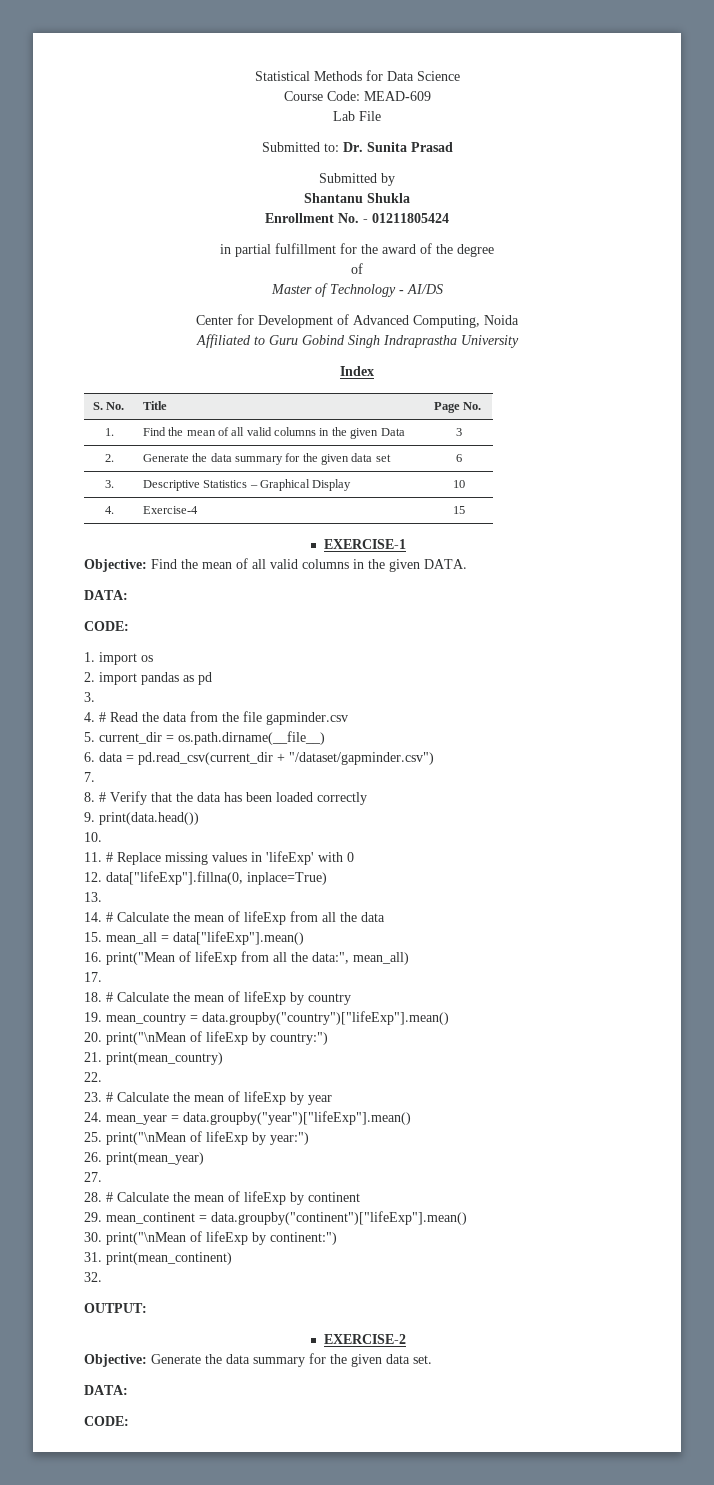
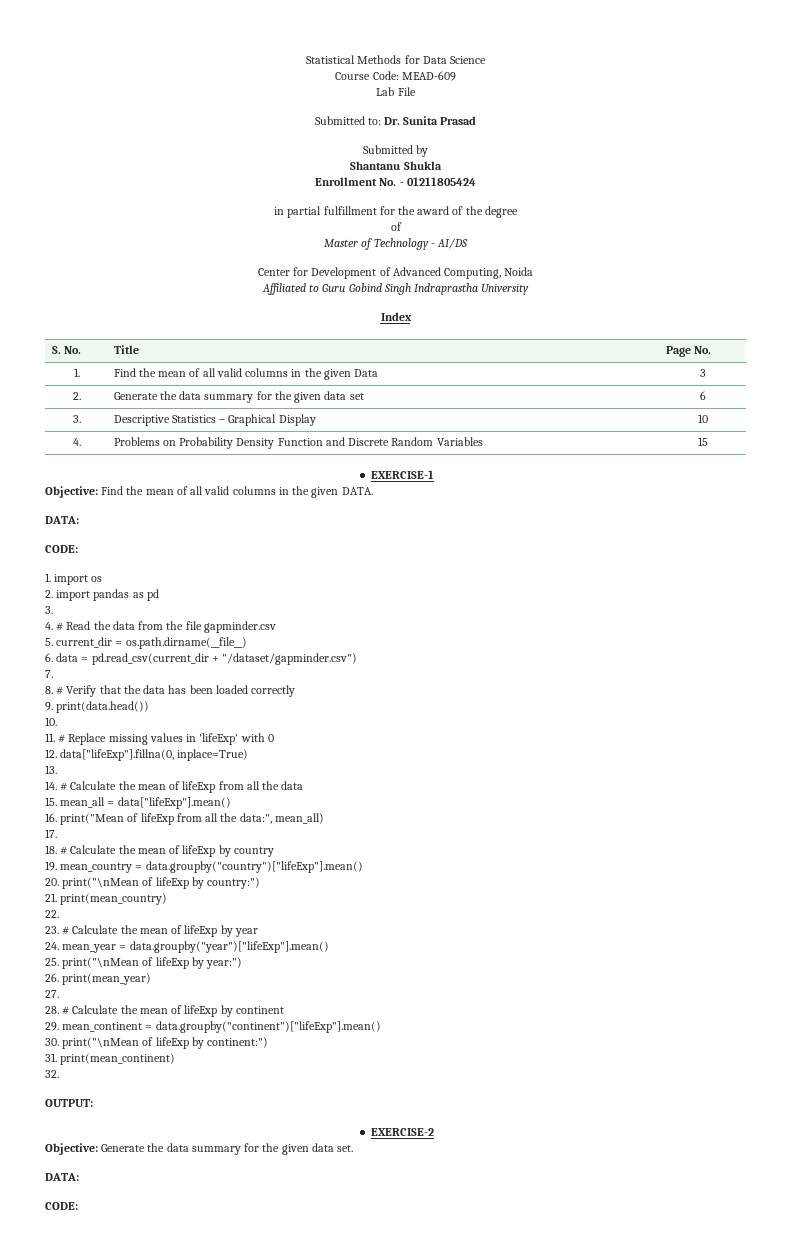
- 4. | Exercise-4 | 15
+ 4. | Problems on Probability Density Function and Discrete Random Variables | 15

